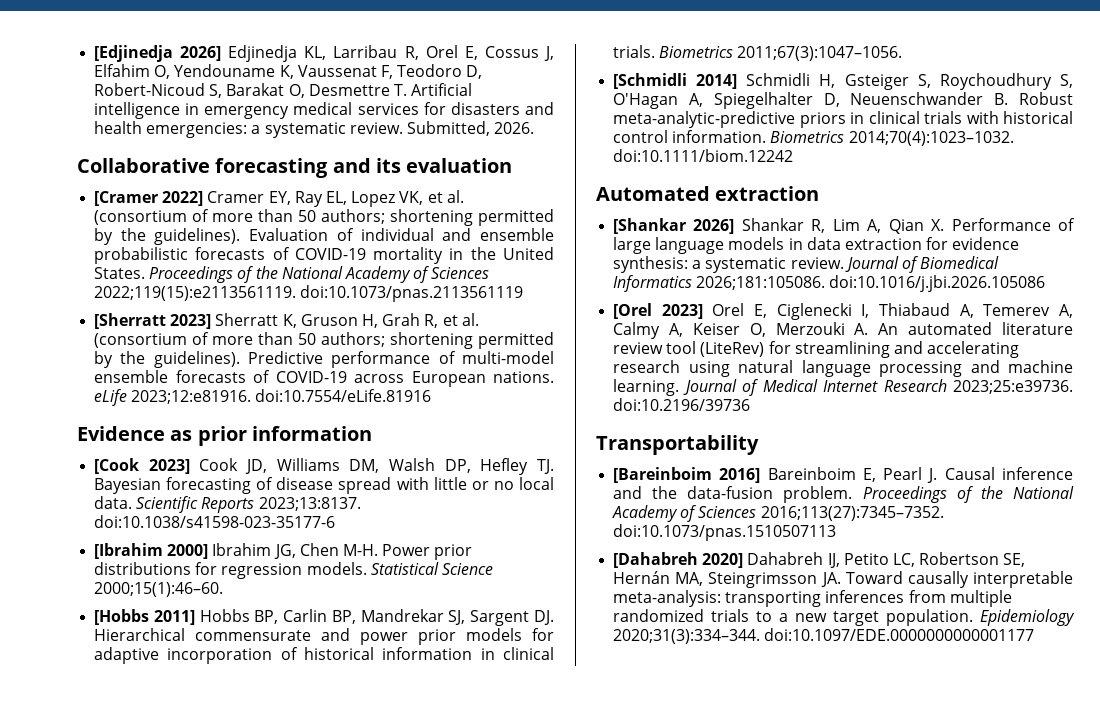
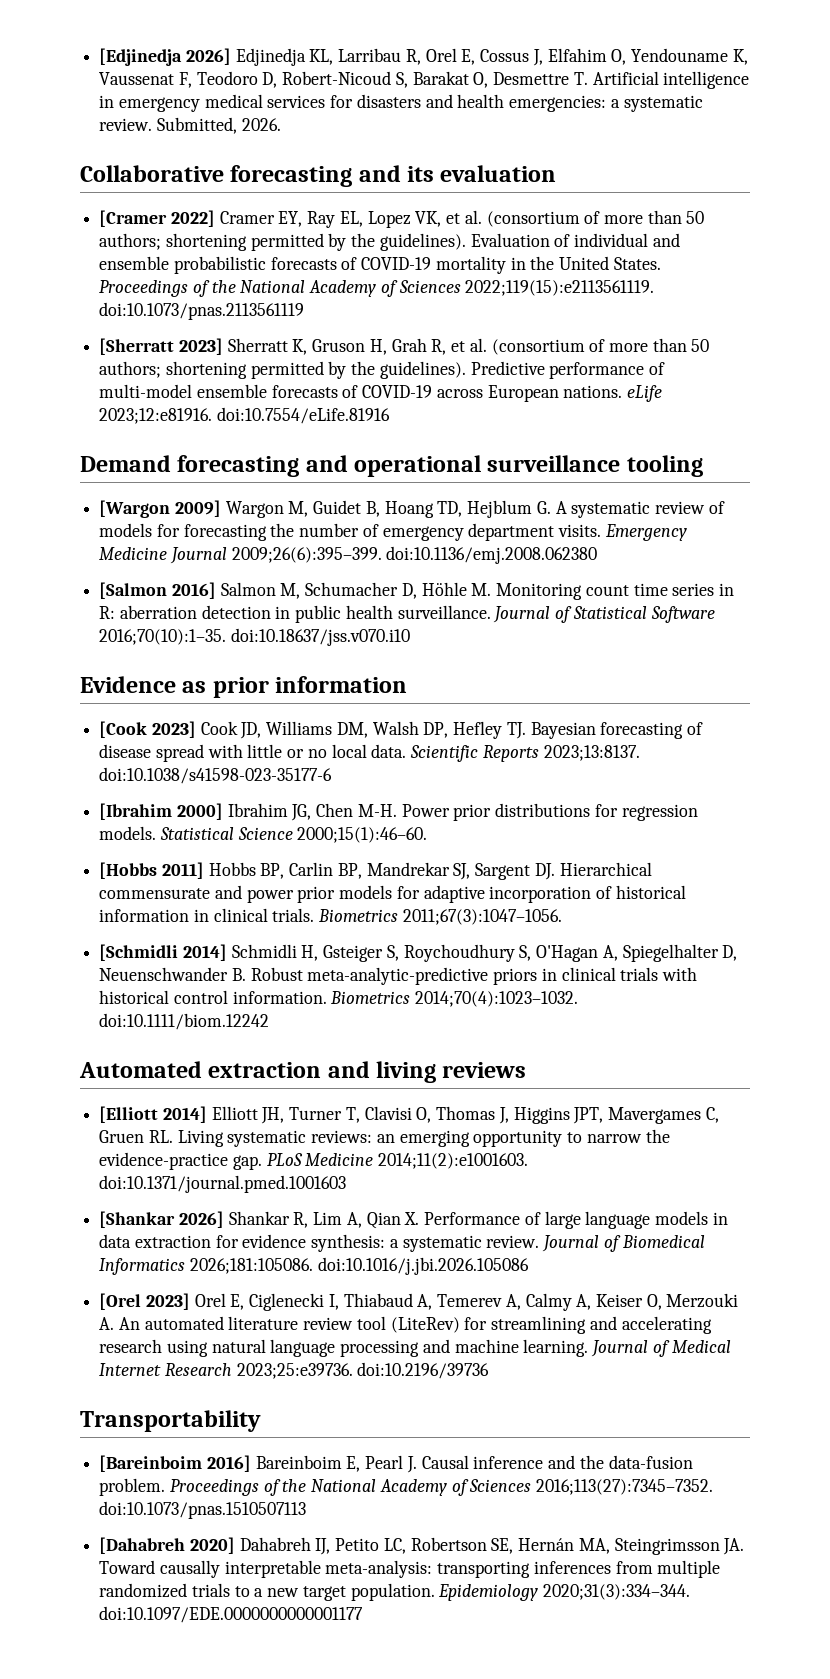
+ Demand forecasting and operational surveillance tooling
+ [Wargon 2009] Wargon M, Guidet B, Hoang TD, Hejblum G. A systematic review of models for forecasting the number of emergency department visits. Emergency Medicine Journal 2009;26(6):395–399. doi:10.1136/emj.2008.062380
+ [Salmon 2016] Salmon M, Schumacher D, Höhle M. Monitoring count time series in R: aberration detection in public health surveillance. Journal of Statistical Software 2016;70(10):1–35. doi:10.18637/jss.v070.i10
- Automated extraction
+ Automated extraction and living reviews
+ [Elliott 2014] Elliott JH, Turner T, Clavisi O, Thomas J, Higgins JPT, Mavergames C, Gruen RL. Living systematic reviews: an emerging opportunity to narrow the evidence-practice gap. PLoS Medicine 2014;11(2):e1001603. doi:10.1371/journal.pmed.1001603

